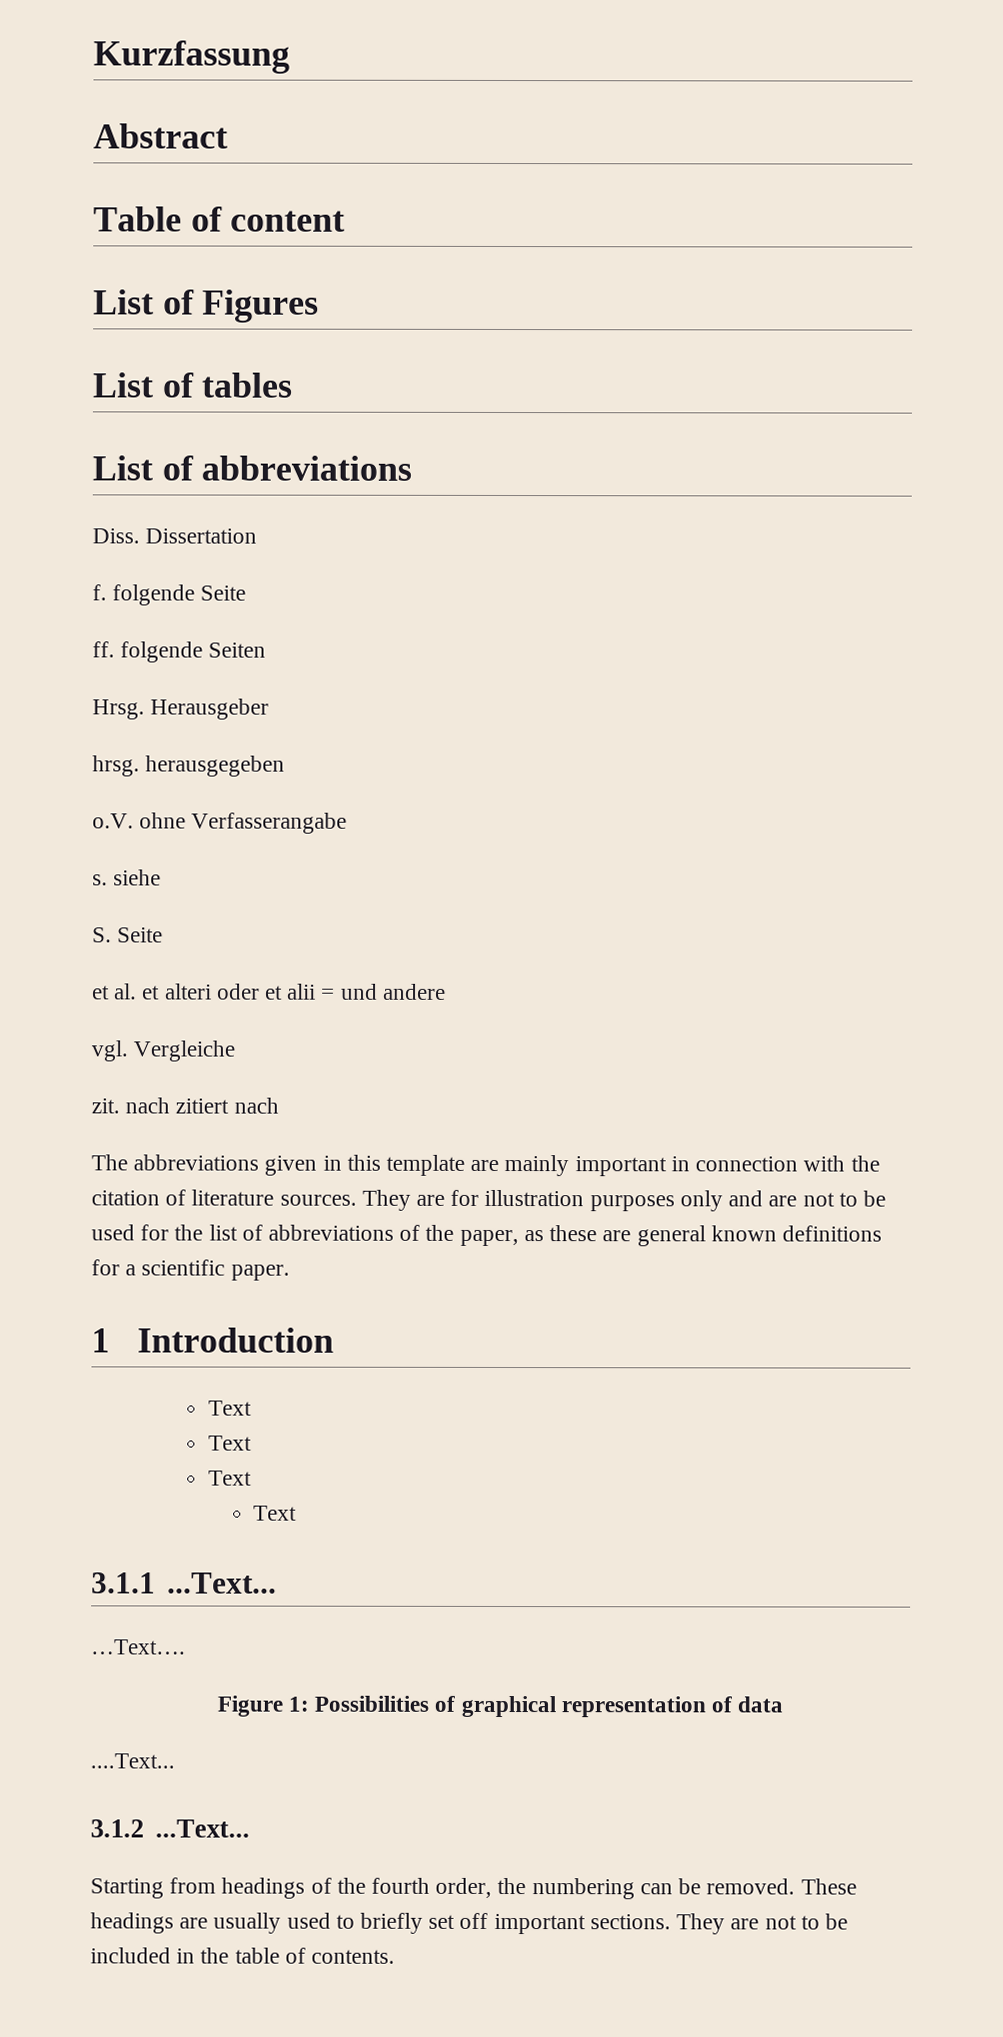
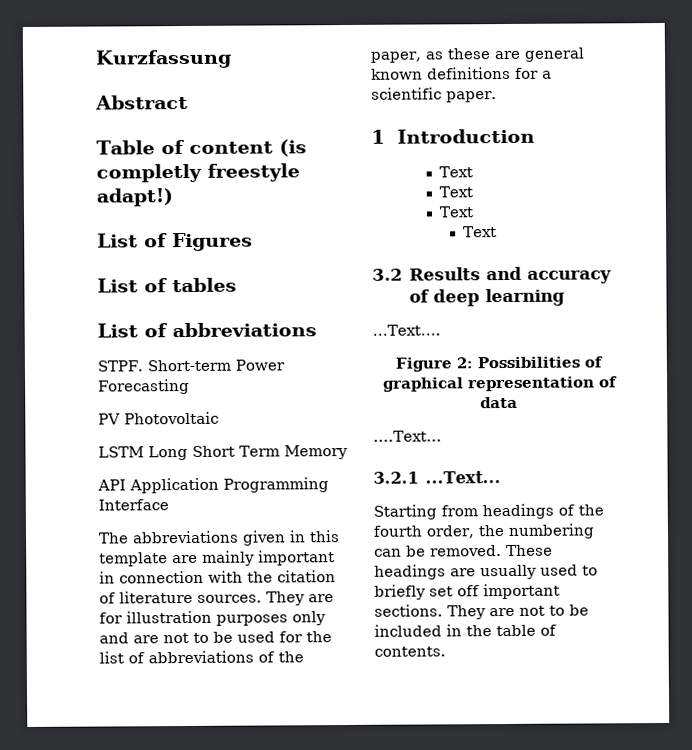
- Table of content
+ Table of content (is completly freestyle adapt!)
- Diss. Dissertation
- f. folgende Seite
- ff. folgende Seiten
- Hrsg. Herausgeber
- hrsg. herausgegeben
- o.V. ohne Verfasserangabe
- s. siehe
- S. Seite
- et al. et alteri oder et alii = und andere
- vgl. Vergleiche
- zit. nach zitiert nach
+ STPF. Short-term Power Forecasting
+ PV Photovoltaic
+ LSTM Long Short Term Memory
+ API Application Programming Interface
- 3.1.1 ...Text...
+ 3.2 Results and accuracy of deep learning
- Figure 1: Possibilities of graphical representation of data
+ Figure 2: Possibilities of graphical representation of data
- 3.1.2 ...Text...
+ 3.2.1 ...Text...

